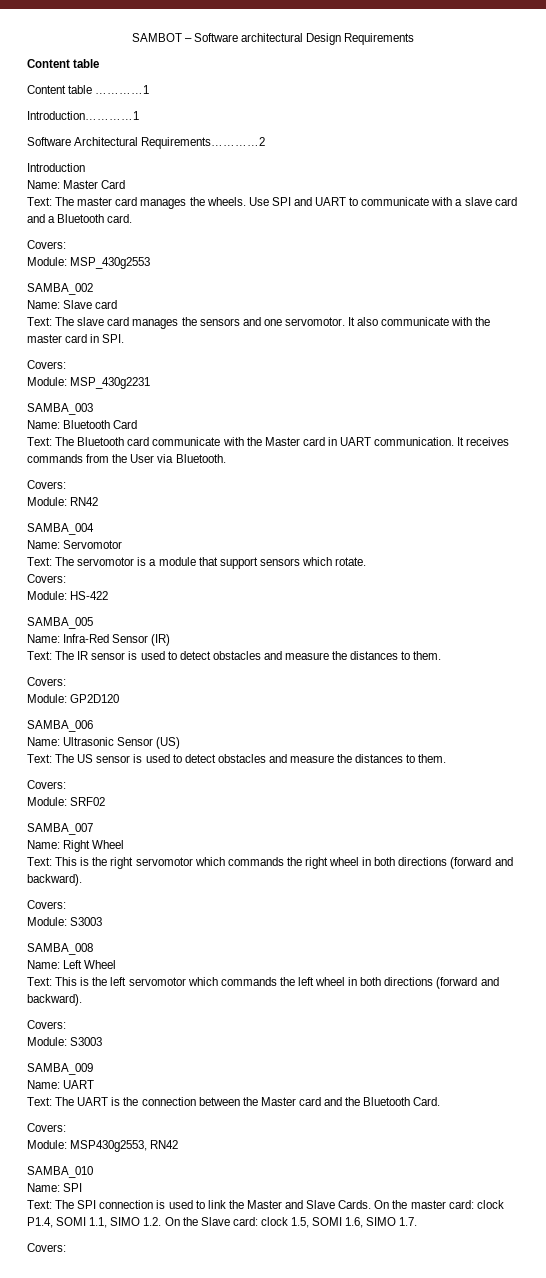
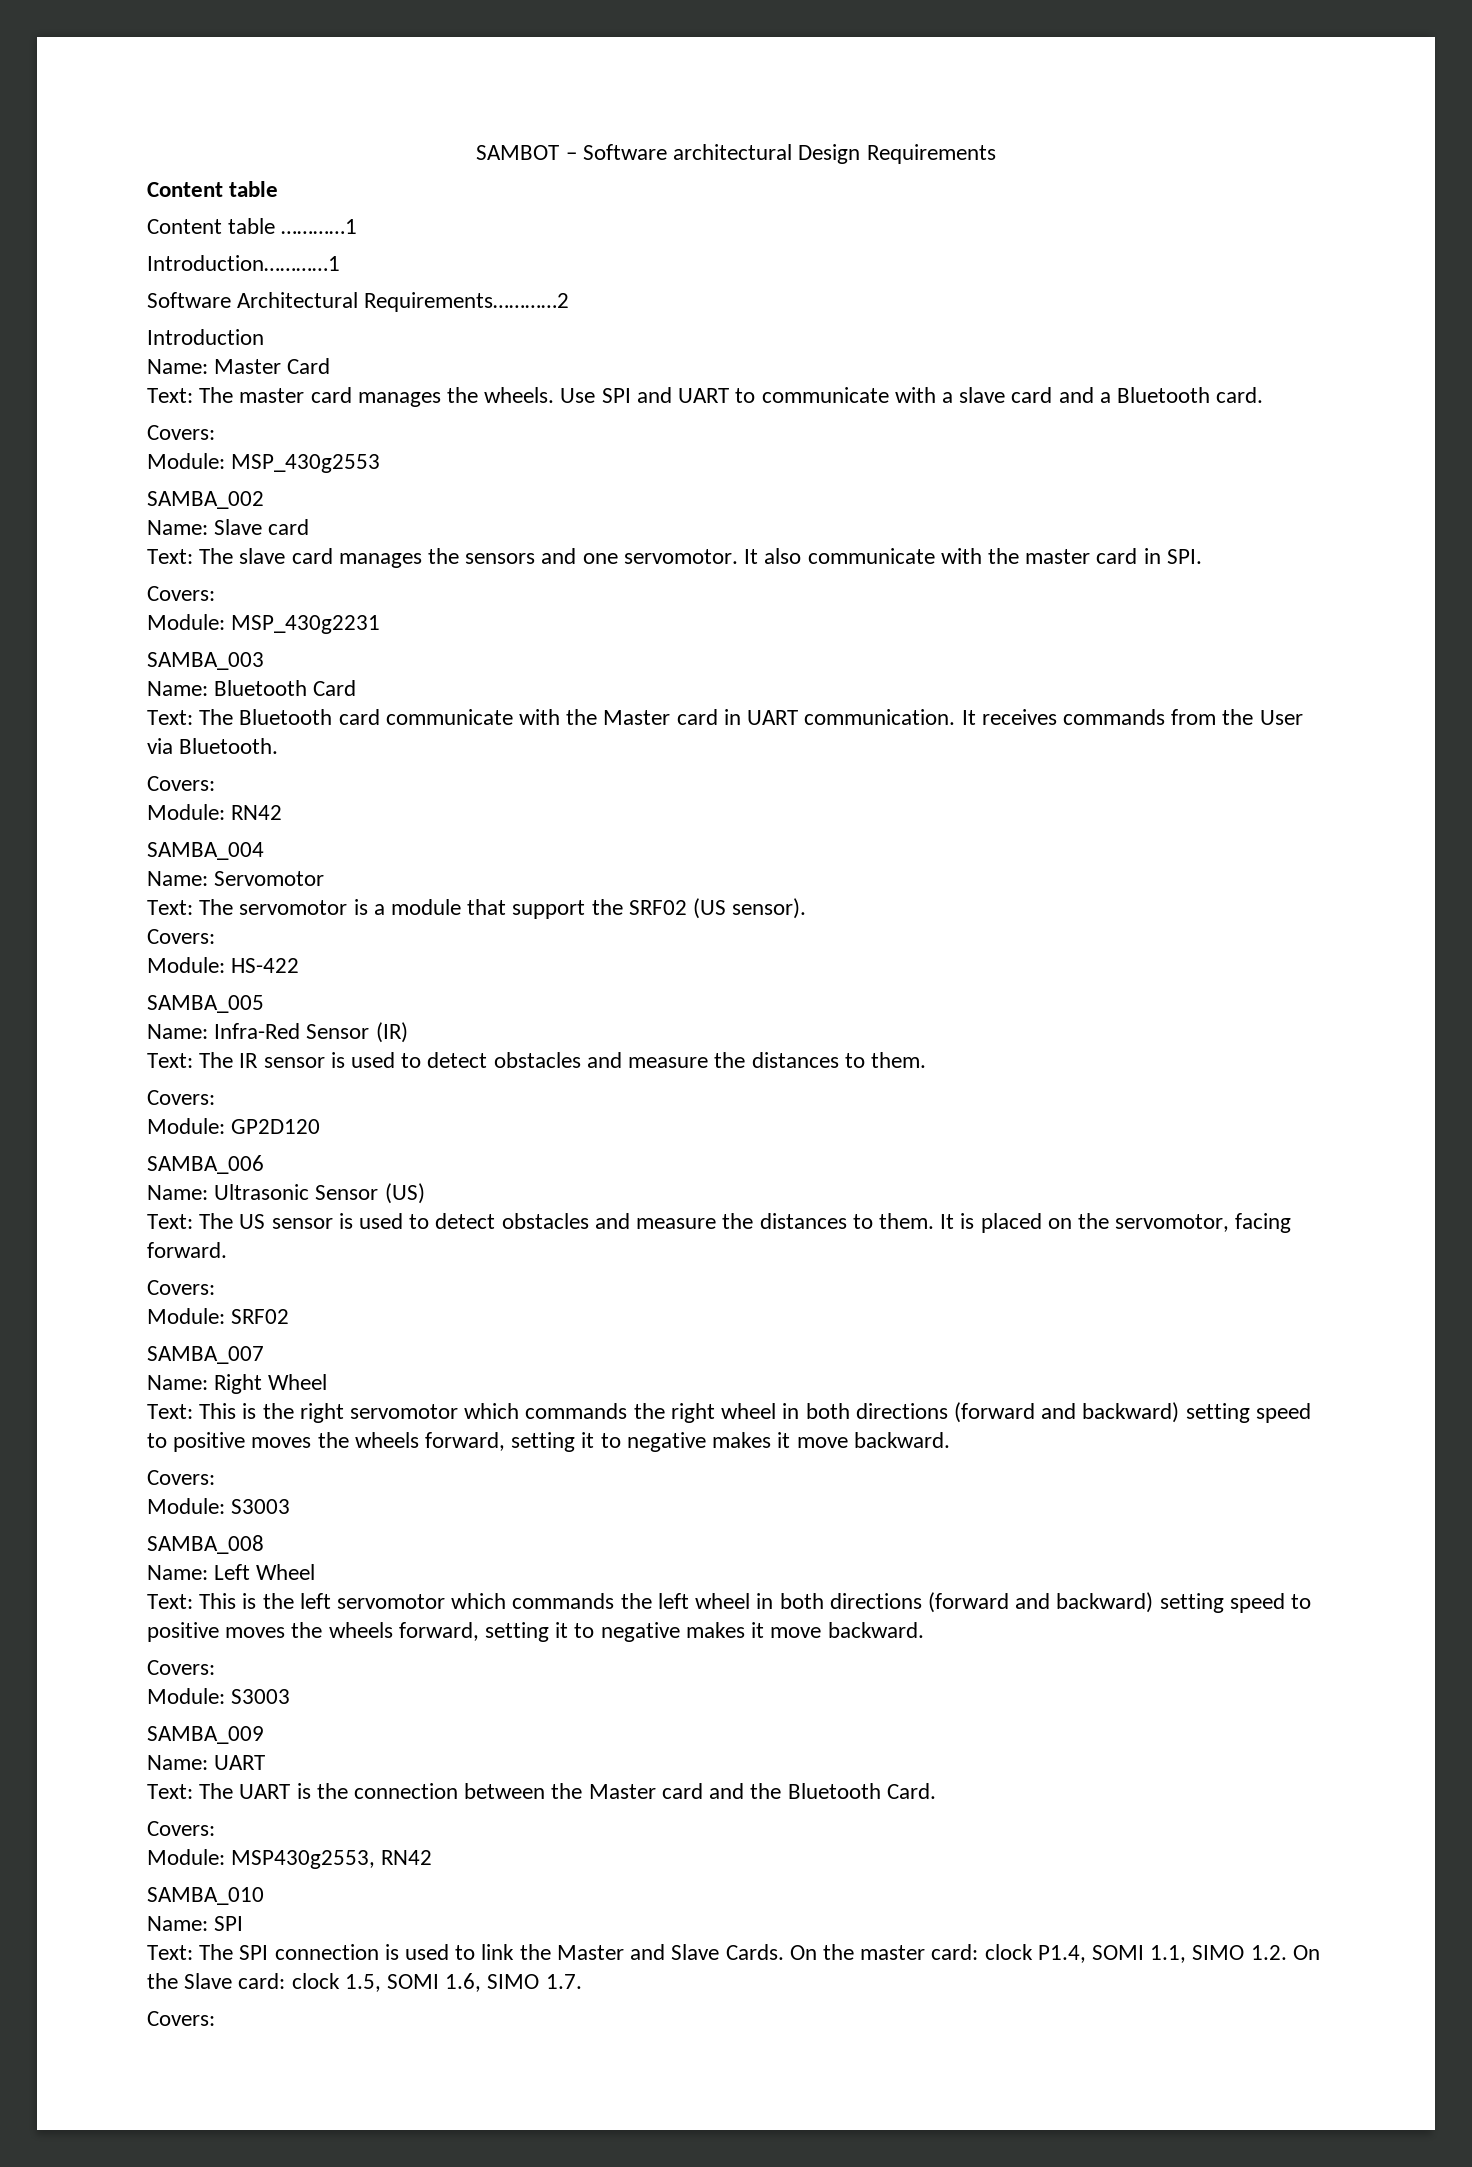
- Text: The servomotor is a module that support sensors which rotate.
+ Text: The servomotor is a module that support the SRF02 (US sensor).
+ It is placed on the servomotor, facing forward.
- Text: This is the right servomotor which commands the right wheel in both directions (forward and backward).
+ Text: This is the right servomotor which commands the right wheel in both directions (forward and backward) setting speed to positive moves the wheels forward, setting it to negative makes it move backward.
- Text: This is the left servomotor which commands the left wheel in both directions (forward and backward).
+ Text: This is the left servomotor which commands the left wheel in both directions (forward and backward) setting speed to positive moves the wheels forward, setting it to negative makes it move backward.

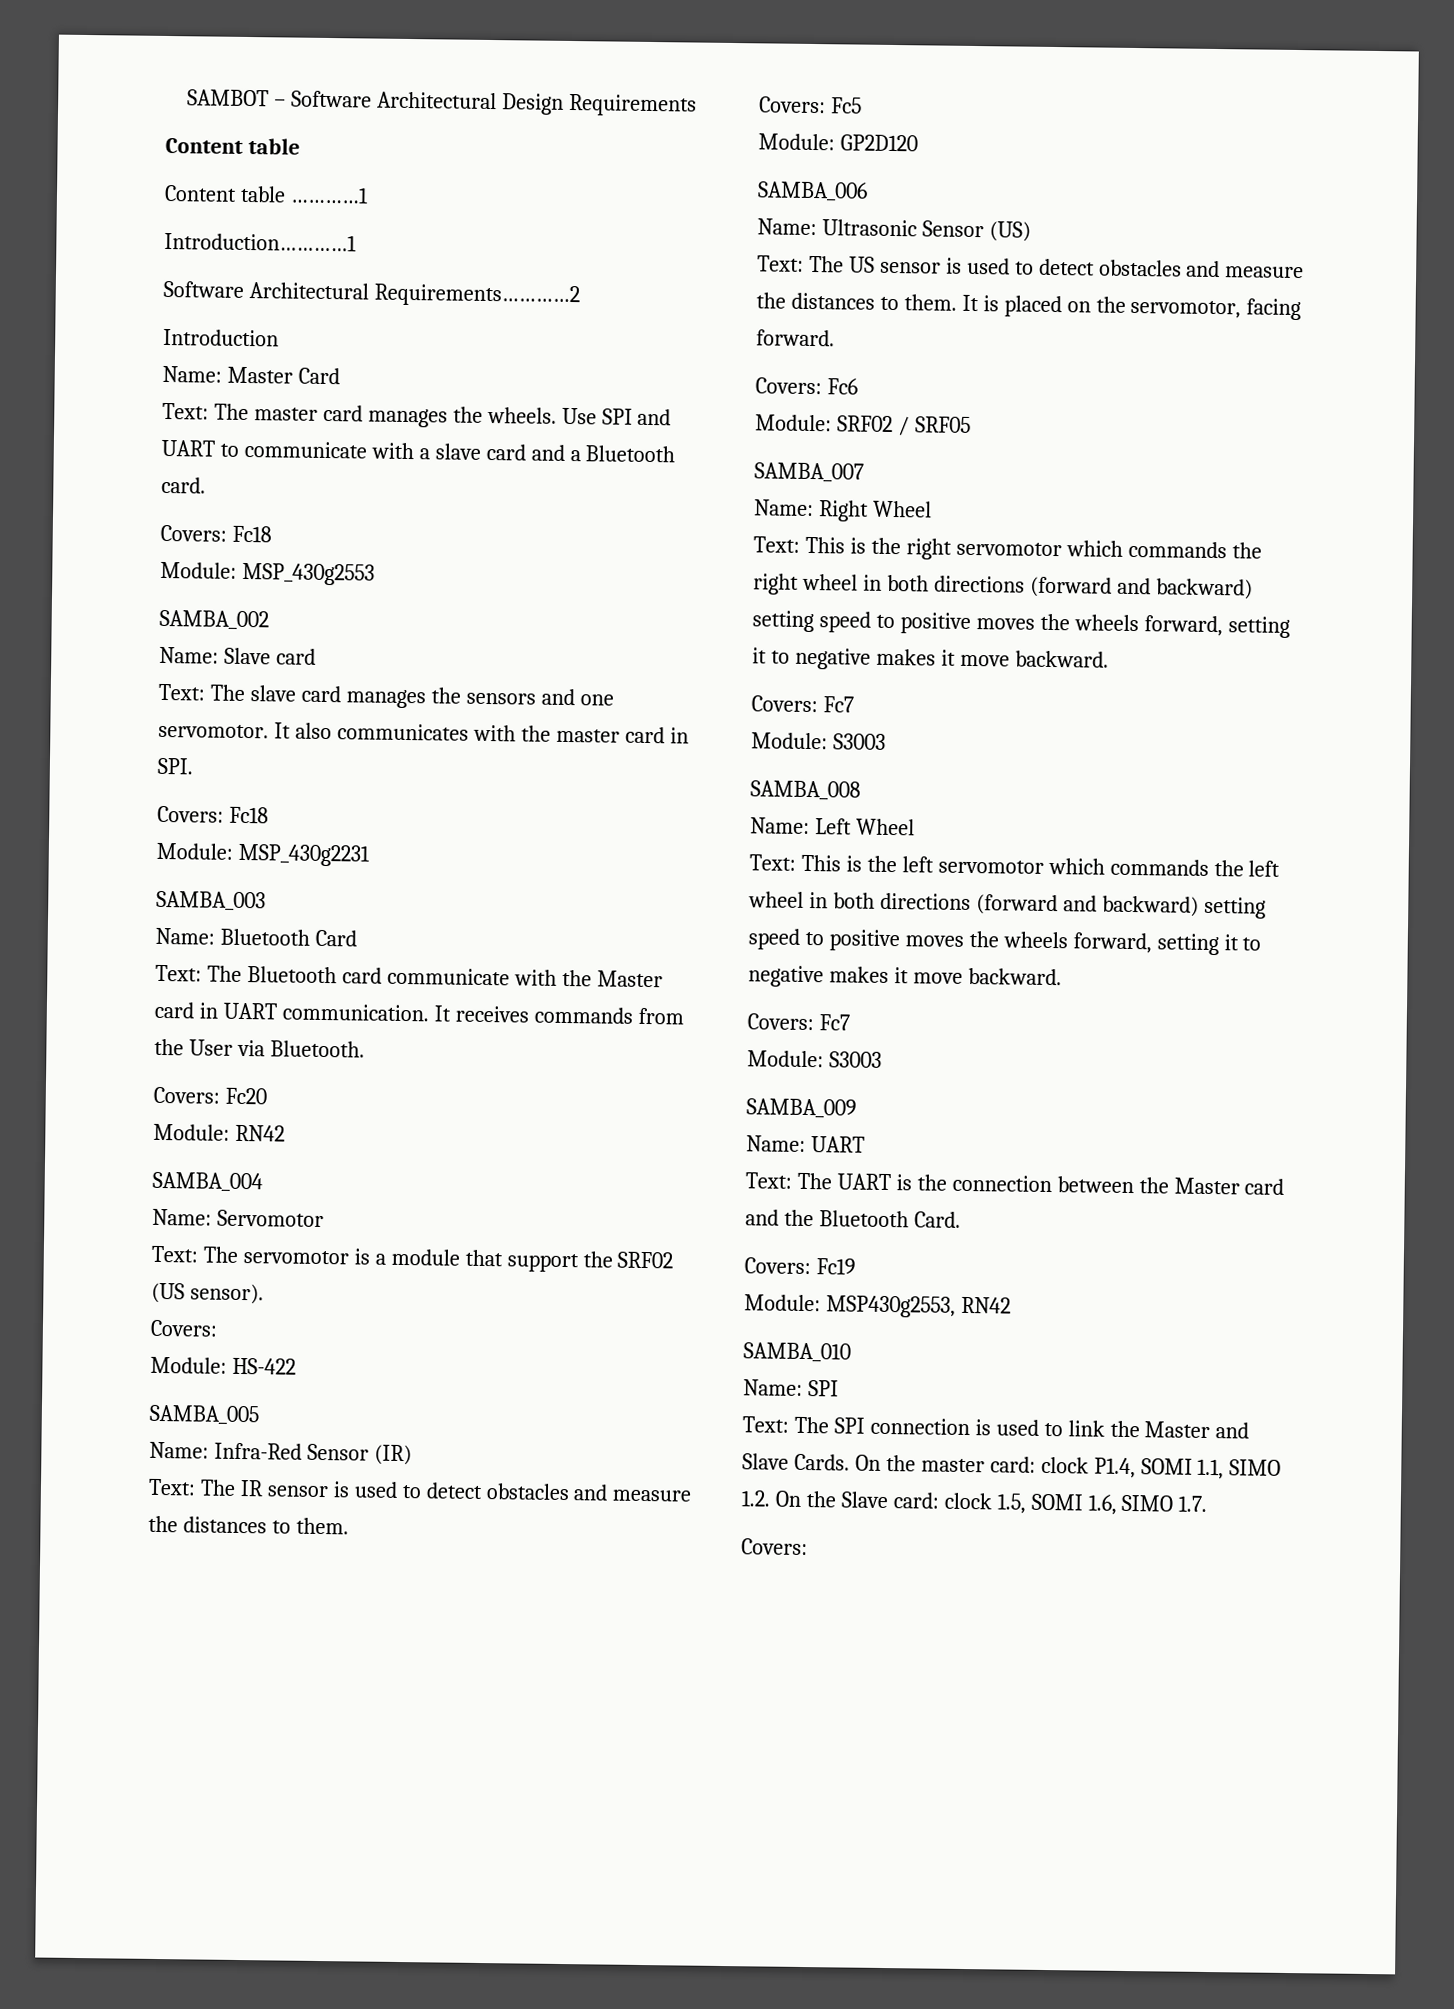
- SAMBOT – Software architectural Design Requirements
+ SAMBOT – Software Architectural Design Requirements
  Use SPI and UART to communicate with a slave card and a Bluetooth card.
- Covers:
+ Covers: Fc18
- It also communicate with the master card in SPI.
- Covers:
+ It also communicates with the master card in SPI.
+ Covers: Fc18
  It receives commands from the User via Bluetooth.
- Covers:
+ Covers: Fc20
  Text: The IR sensor is used to detect obstacles and measure the distances to them.
- Covers:
+ Covers: Fc5
  It is placed on the servomotor, facing forward.
- Covers:
+ Covers: Fc6
- Module: SRF02
+ Module: SRF02 / SRF05
  Text: This is the right servomotor which commands the right wheel in both directions (forward and backward) setting speed to positive moves the wheels forward, setting it to negative makes it move backward.
- Covers:
+ Covers: Fc7
  Text: This is the left servomotor which commands the left wheel in both directions (forward and backward) setting speed to positive moves the wheels forward, setting it to negative makes it move backward.
- Covers:
+ Covers: Fc7
  Text: The UART is the connection between the Master card and the Bluetooth Card.
- Covers:
+ Covers: Fc19

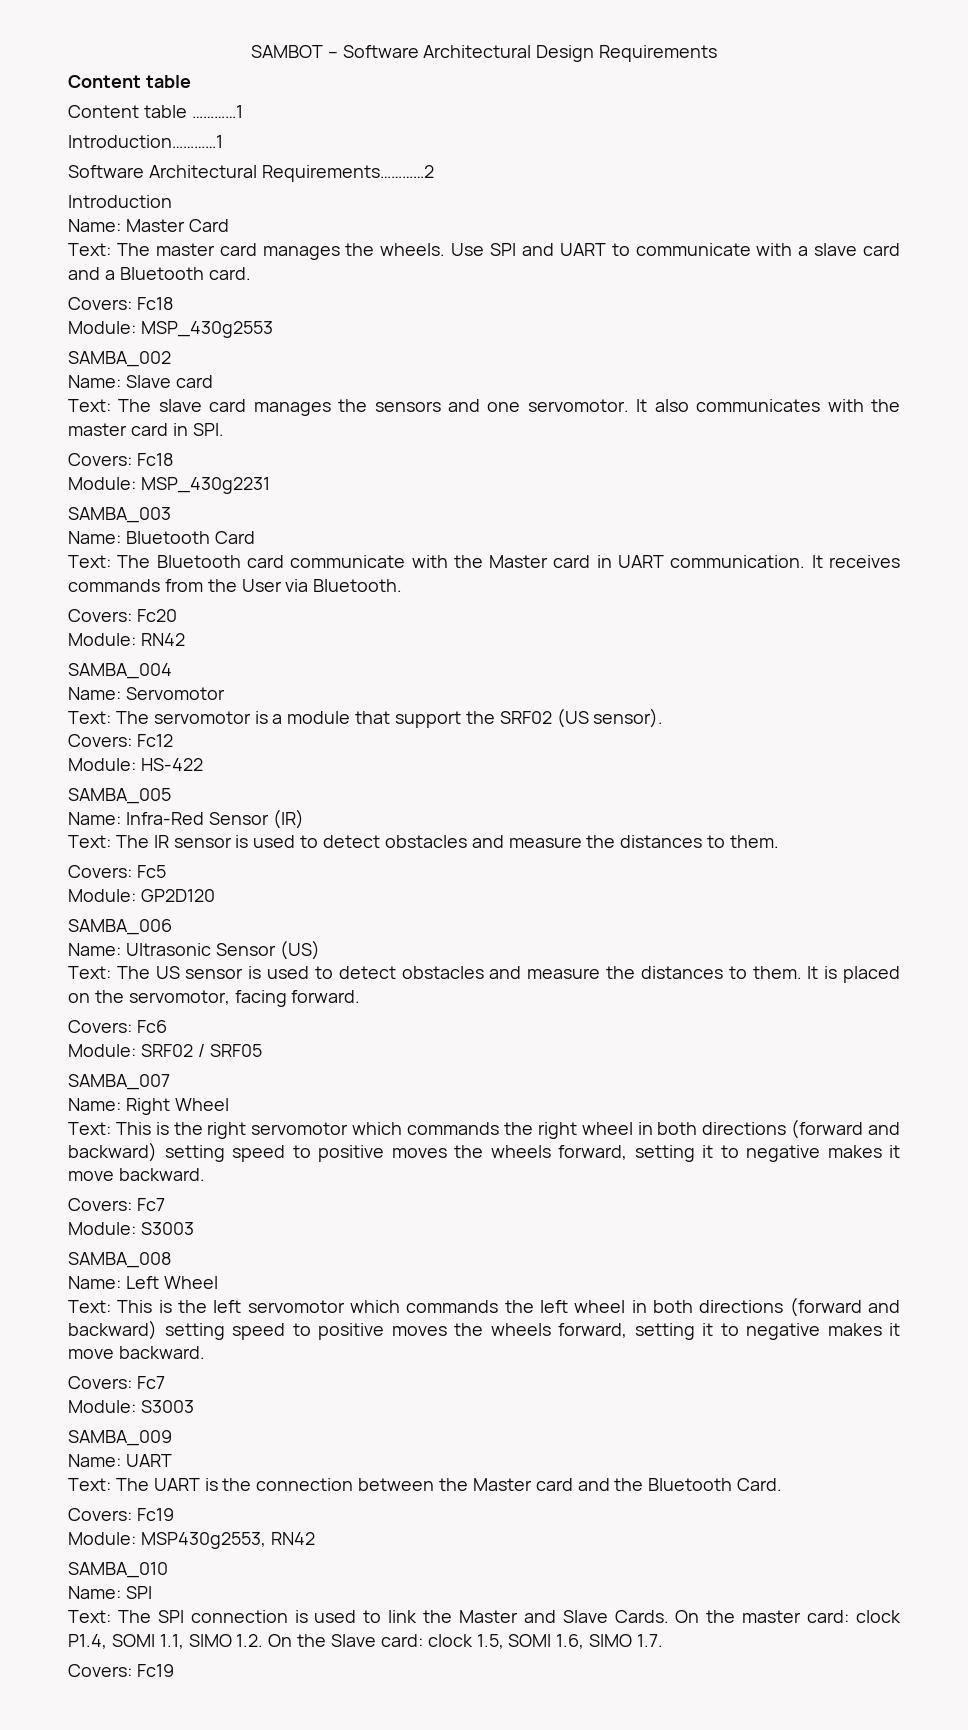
  Text: The servomotor is a module that support the SRF02 (US sensor).
- Covers:
+ Covers: Fc12
  On the master card: clock P1.4, SOMI 1.1, SIMO 1.2. On the Slave card: clock 1.5, SOMI 1.6, SIMO 1.7.
- Covers:
+ Covers: Fc19

